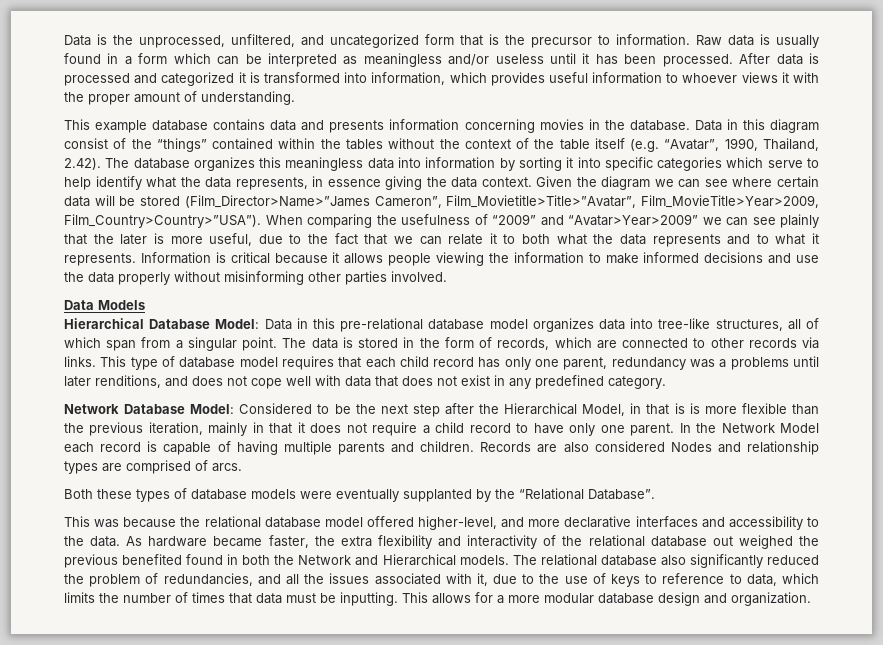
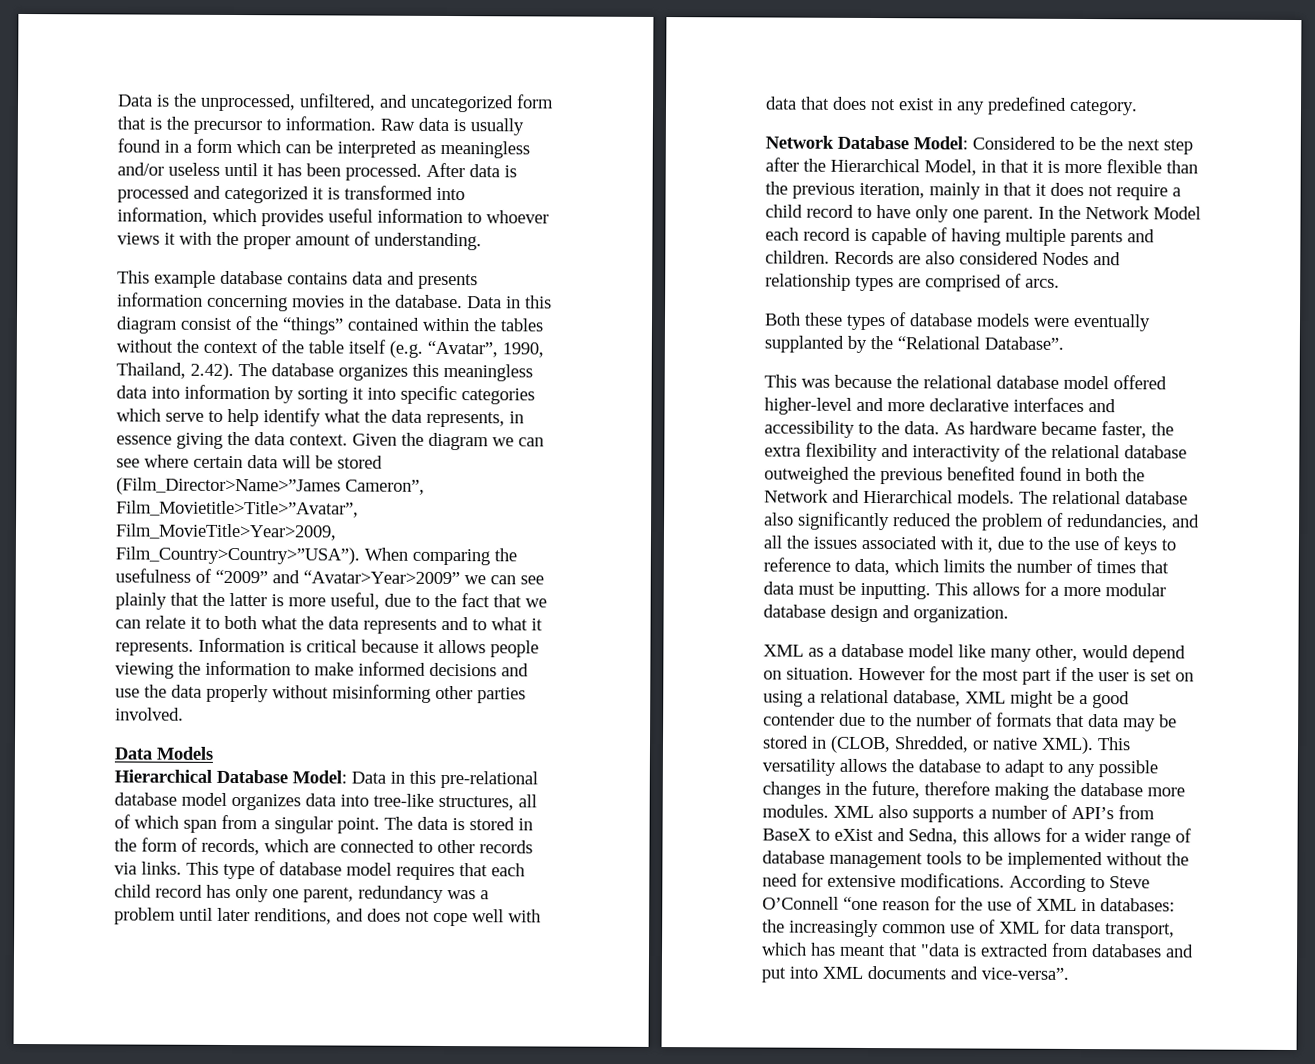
- When comparing the usefulness of “2009” and “Avatar>Year>2009” we can see plainly that the later is more useful, due to the fact that we can relate it to both what the data represents and to what it represents.
+ When comparing the usefulness of “2009” and “Avatar>Year>2009” we can see plainly that the latter is more useful, due to the fact that we can relate it to both what the data represents and to what it represents.
- This type of database model requires that each child record has only one parent, redundancy was a problems until later renditions, and does not cope well with data that does not exist in any predefined category.
+ This type of database model requires that each child record has only one parent, redundancy was a problem until later renditions, and does not cope well with data that does not exist in any predefined category.
- Network Database Model: Considered to be the next step after the Hierarchical Model, in that is is more flexible than the previous iteration, mainly in that it does not require a child record to have only one parent.
+ Network Database Model: Considered to be the next step after the Hierarchical Model, in that it is more flexible than the previous iteration, mainly in that it does not require a child record to have only one parent.
- This was because the relational database model offered higher-level, and more declarative interfaces and accessibility to the data.
+ This was because the relational database model offered higher-level and more declarative interfaces and accessibility to the data.
- As hardware became faster, the extra flexibility and interactivity of the relational database out weighed the previous benefited found in both the Network and Hierarchical models.
+ As hardware became faster, the extra flexibility and interactivity of the relational database outweighed the previous benefited found in both the Network and Hierarchical models.
+ XML as a database model like many other, would depend on situation. However for the most part if the user is set on using a relational database, XML might be a good contender due to the number of formats that data may be stored in (CLOB, Shredded, or native XML). This versatility allows the database to adapt to any possible changes in the future, therefore making the database more modules. XML also supports a number of API’s from BaseX to eXist and Sedna, this allows for a wider range of database management tools to be implemented without the need for extensive modifications. According to Steve O’Connell “one reason for the use of XML in databases: the increasingly common use of XML for data transport, which has meant that "data is extracted from databases and put into XML documents and vice-versa”.

